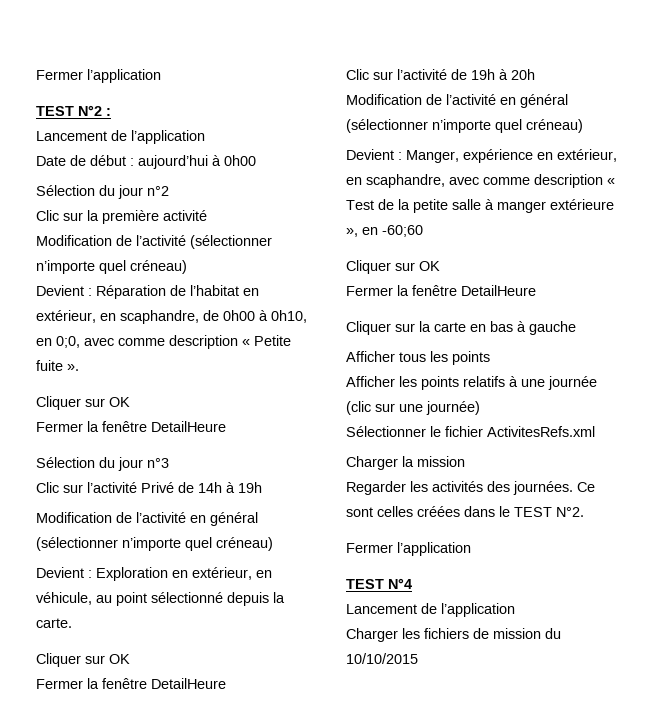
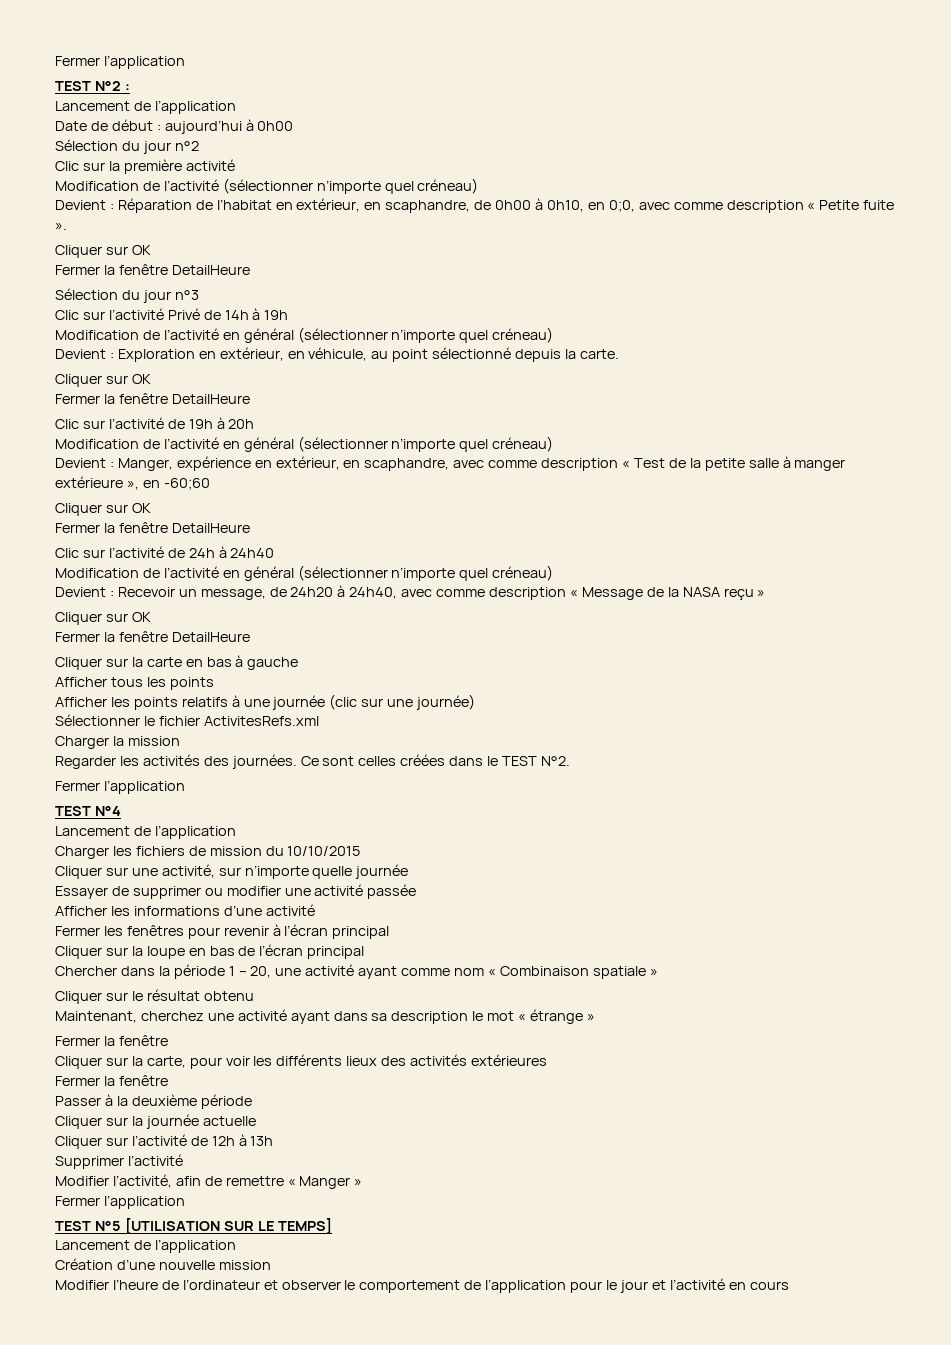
+ Clic sur l’activité de 24h à 24h40
+ Modification de l’activité en général (sélectionner n’importe quel créneau)
+ Devient : Recevoir un message, de 24h20 à 24h40, avec comme description « Message de la NASA reçu »
+ Cliquer sur OK
+ Fermer la fenêtre DetailHeure
+ Cliquer sur une activité, sur n’importe quelle journée
+ Essayer de supprimer ou modifier une activité passée
+ Afficher les informations d’une activité
+ Fermer les fenêtres pour revenir à l’écran principal
+ Cliquer sur la loupe en bas de l’écran principal
+ Chercher dans la période 1 – 20, une activité ayant comme nom « Combinaison spatiale »
+ Cliquer sur le résultat obtenu
+ Maintenant, cherchez une activité ayant dans sa description le mot « étrange »
+ Fermer la fenêtre
+ Cliquer sur la carte, pour voir les différents lieux des activités extérieures
+ Fermer la fenêtre
+ Passer à la deuxième période
+ Cliquer sur la journée actuelle
+ Cliquer sur l’activité de 12h à 13h
+ Supprimer l’activité
+ Modifier l’activité, afin de remettre « Manger »
+ Fermer l’application
+ TEST N°5 [UTILISATION SUR LE TEMPS]
+ Lancement de l’application
+ Création d’une nouvelle mission
+ Modifier l’heure de l’ordinateur et observer le comportement de l’application pour le jour et l’activité en cours

